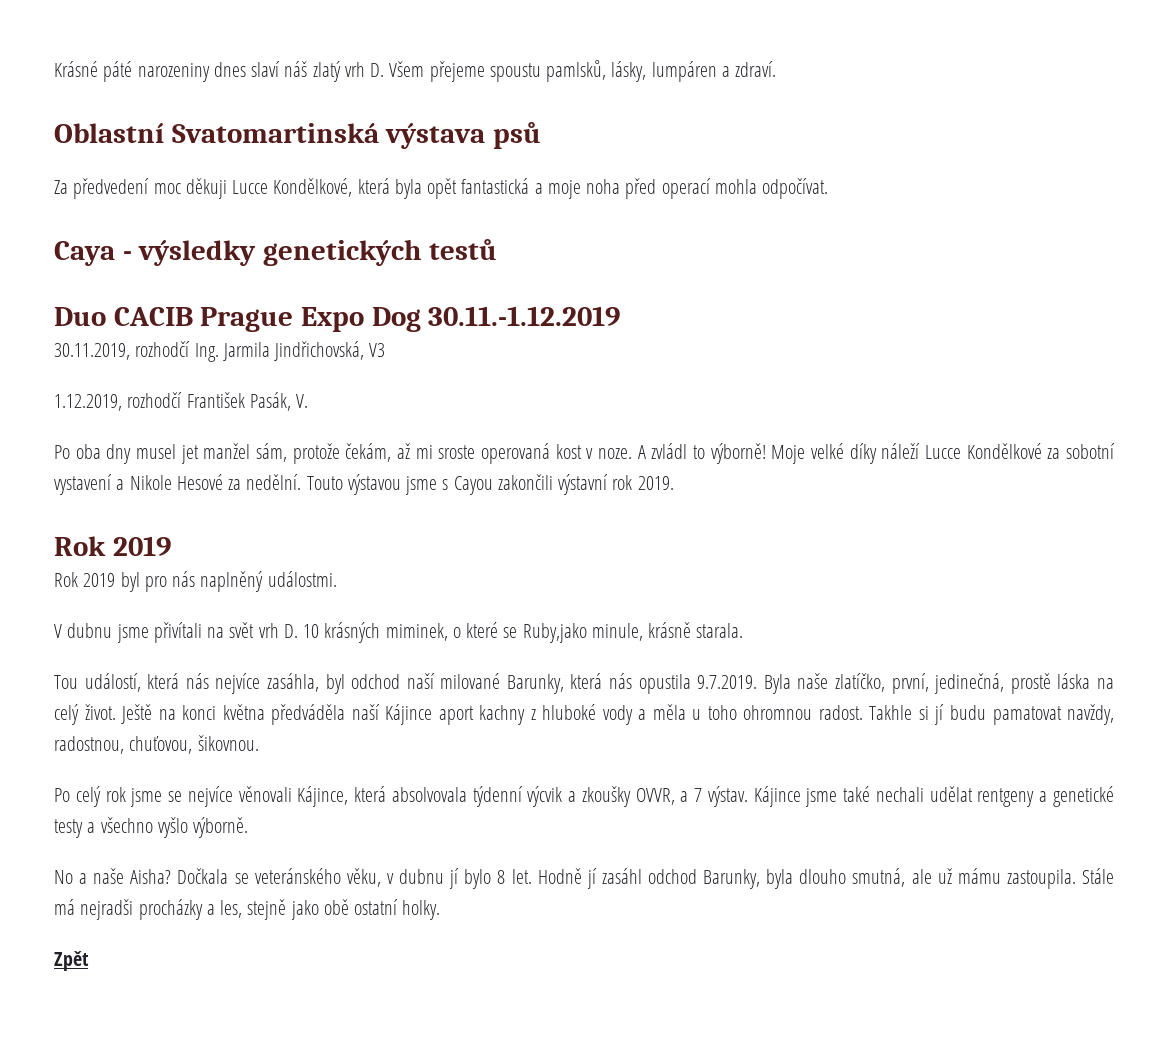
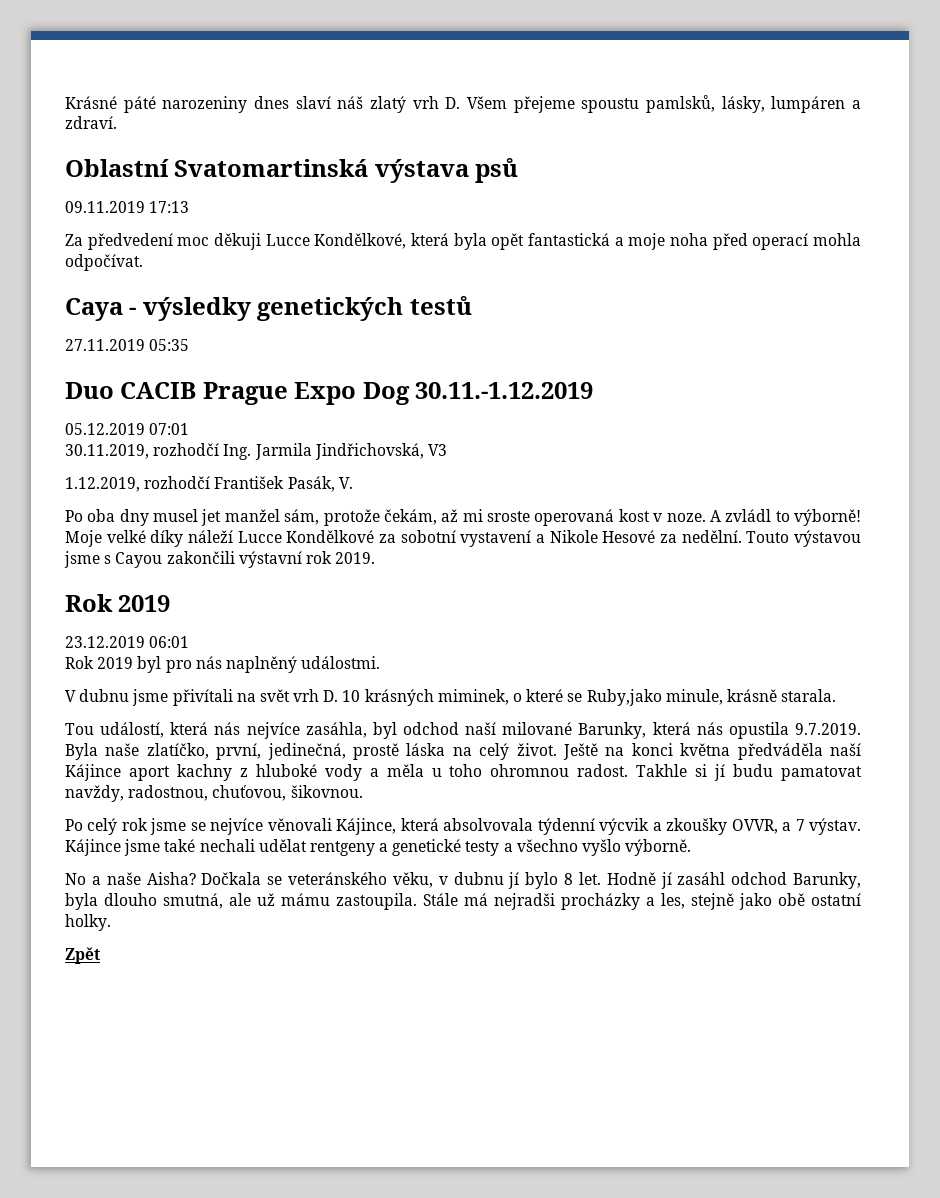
+ 09.11.2019 17:13
+ 27.11.2019 05:35
+ 05.12.2019 07:01
+ 23.12.2019 06:01

